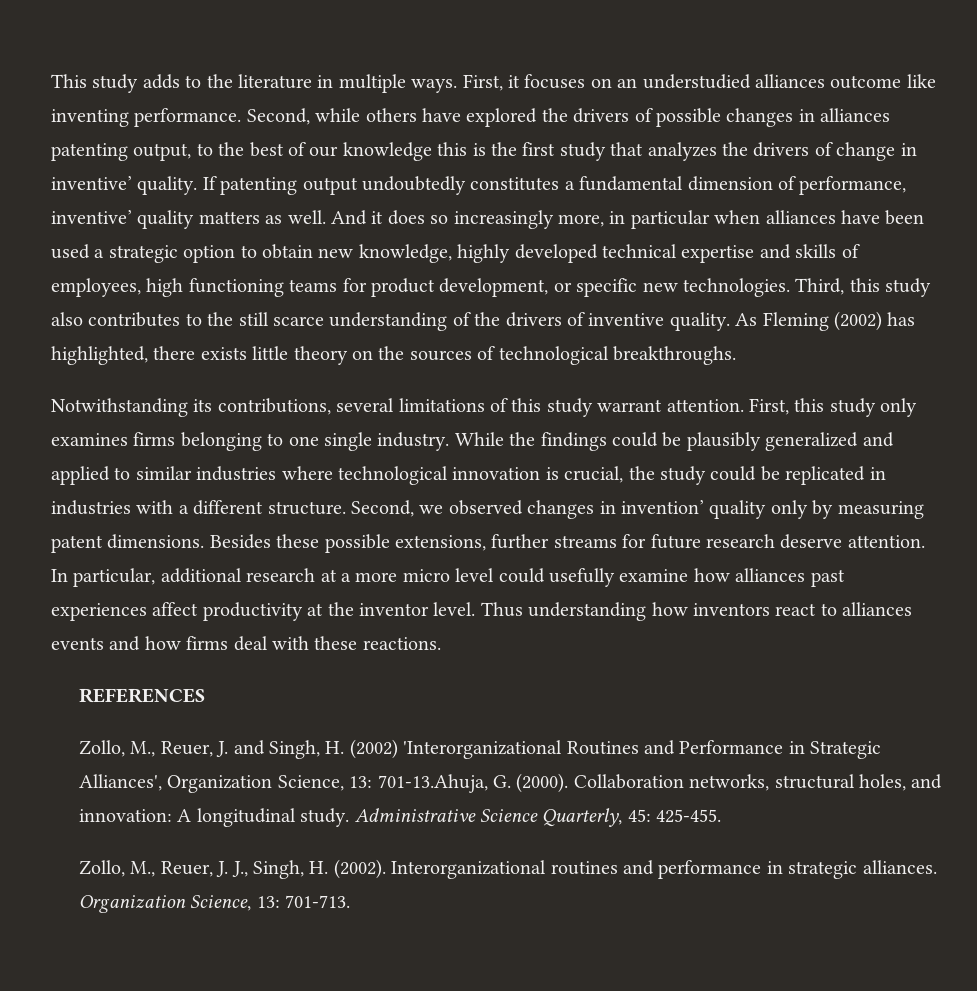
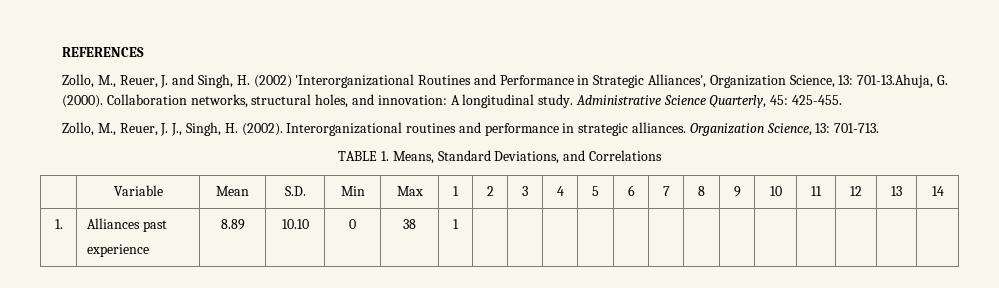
- This study adds to the literature in multiple ways. First, it focuses on an understudied alliances outcome like inventing performance. Second, while others have explored the drivers of possible changes in alliances patenting output, to the best of our knowledge this is the first study that analyzes the drivers of change in inventive’ quality. If patenting output undoubtedly constitutes a fundamental dimension of performance, inventive’ quality matters as well. And it does so increasingly more, in particular when alliances have been used a strategic option to obtain new knowledge, highly developed technical expertise and skills of employees, high functioning teams for product development, or specific new technologies. Third, this study also contributes to the still scarce understanding of the drivers of inventive quality. As Fleming (2002) has highlighted, there exists little theory on the sources of technological breakthroughs.
- Notwithstanding its contributions, several limitations of this study warrant attention. First, this study only examines firms belonging to one single industry. While the findings could be plausibly generalized and applied to similar industries where technological innovation is crucial, the study could be replicated in industries with a different structure. Second, we observed changes in invention’ quality only by measuring patent dimensions. Besides these possible extensions, further streams for future research deserve attention. In particular, additional research at a more micro level could usefully examine how alliances past experiences affect productivity at the inventor level. Thus understanding how inventors react to alliances events and how firms deal with these reactions.
+ TABLE 1. Means, Standard Deviations, and Correlations
+ | Variable | Mean | S.D. | Min | Max | 1 | 2 | 3 | 4 | 5 | 6 | 7 | 8 | 9 | 10 | 11 | 12 | 13 | 14
+ 1. | Alliances past
+ experience | 8.89 | 10.10 | 0 | 38 | 1 | | | | | | | | | | | | |

